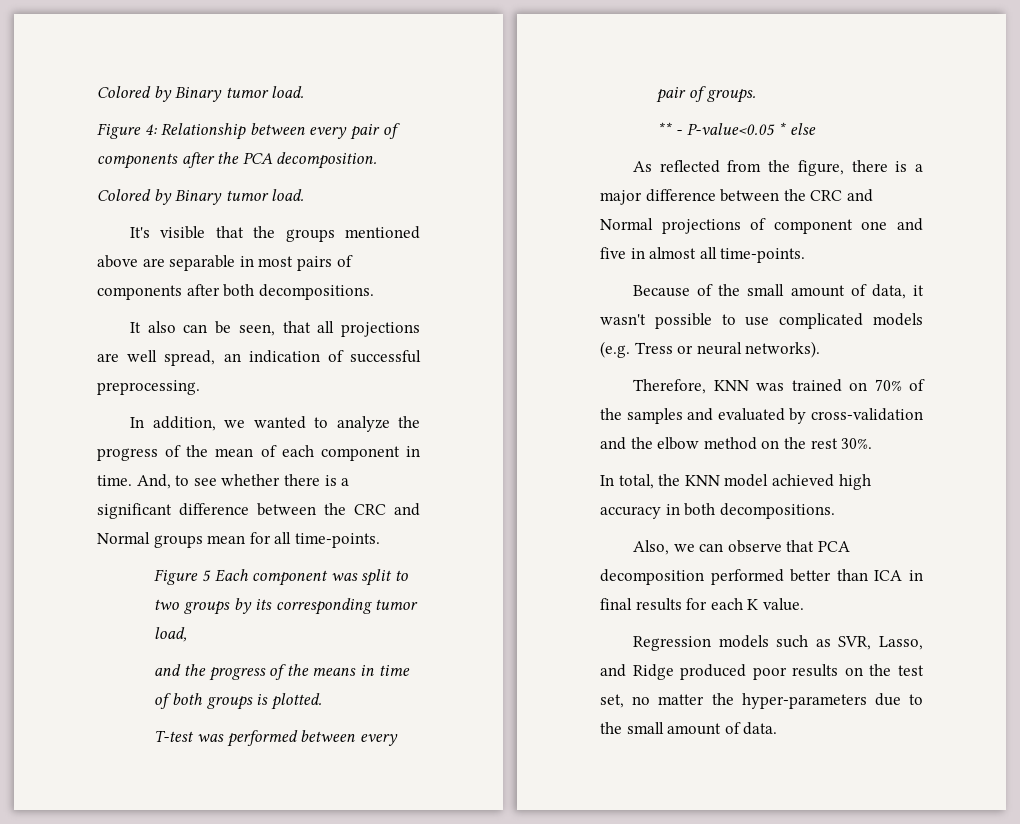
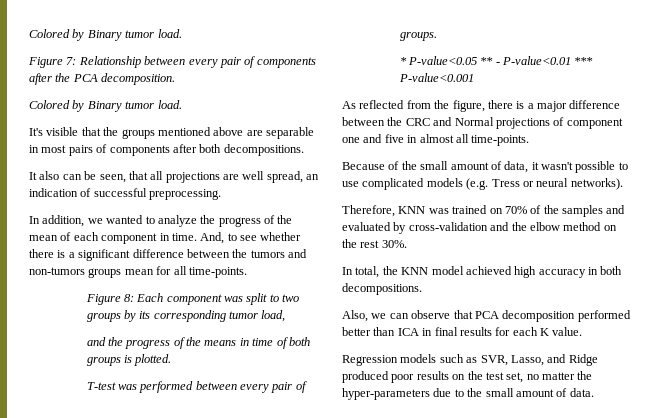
- Figure 4: Relationship between every pair of components after the PCA decomposition.
+ Figure 7: Relationship between every pair of components after the PCA decomposition.
- And, to see whether there is a significant difference between the CRC and Normal groups mean for all time-points.
+ And, to see whether there is a significant difference between the tumors and non-tumors groups mean for all time-points.
- Figure 5 Each component was split to two groups by its corresponding tumor load,
+ Figure 8: Each component was split to two groups by its corresponding tumor load,
- ** - P-value<0.05 * else
+ * P-value<0.05 ** - P-value<0.01 *** P-value<0.001

